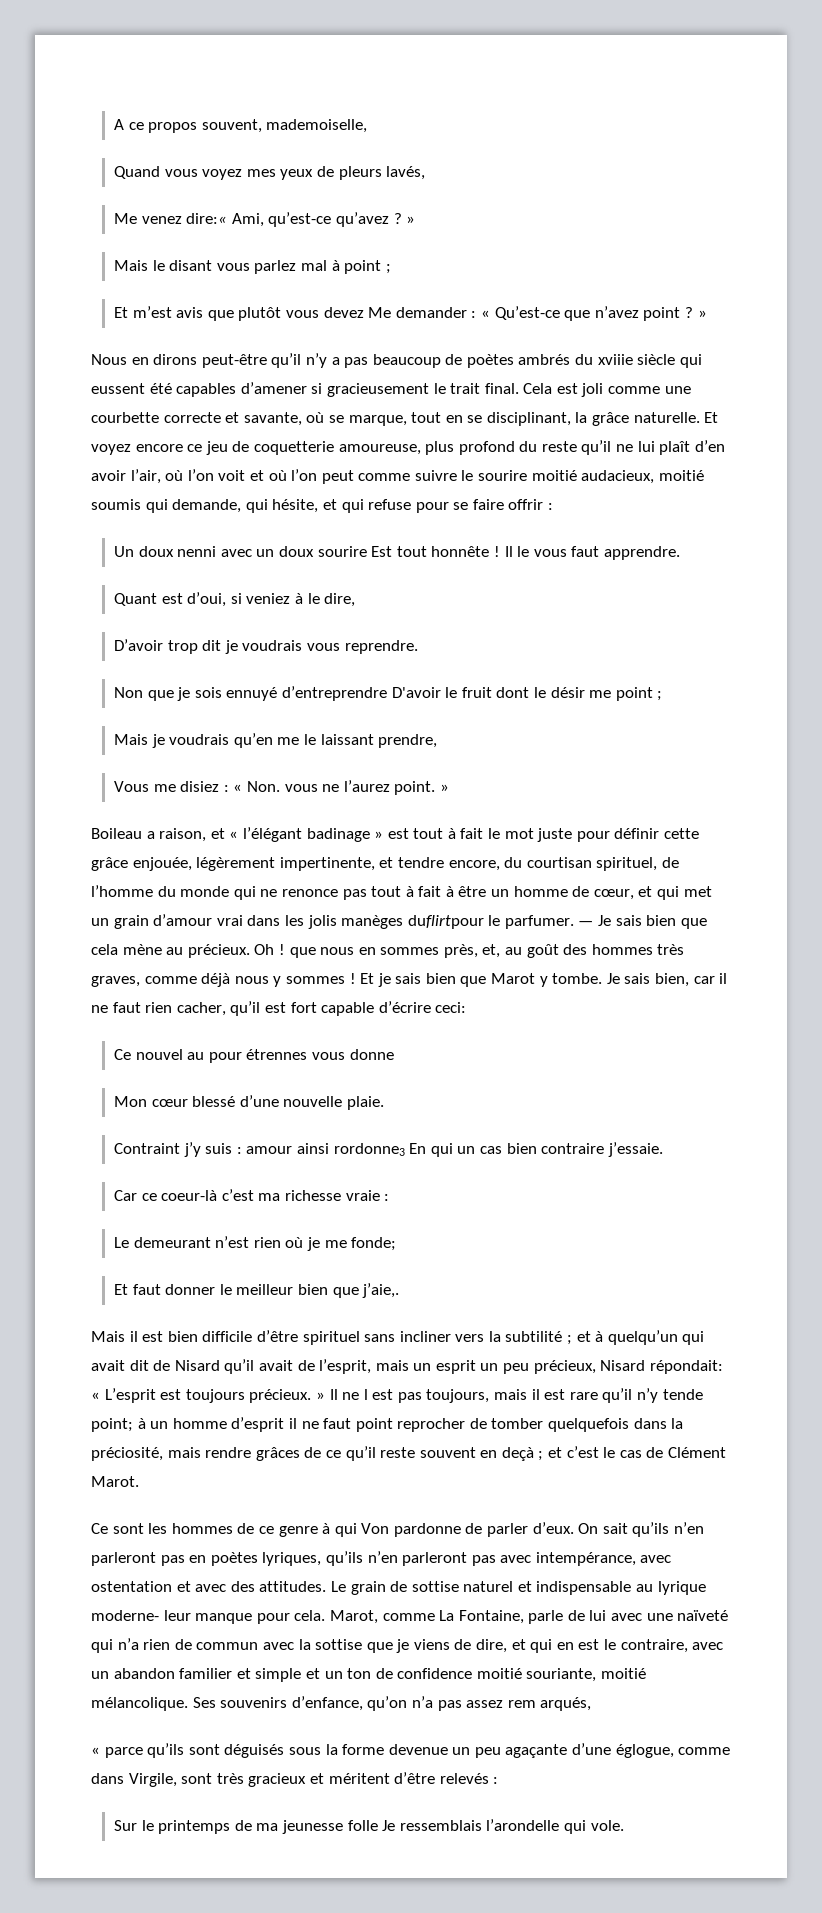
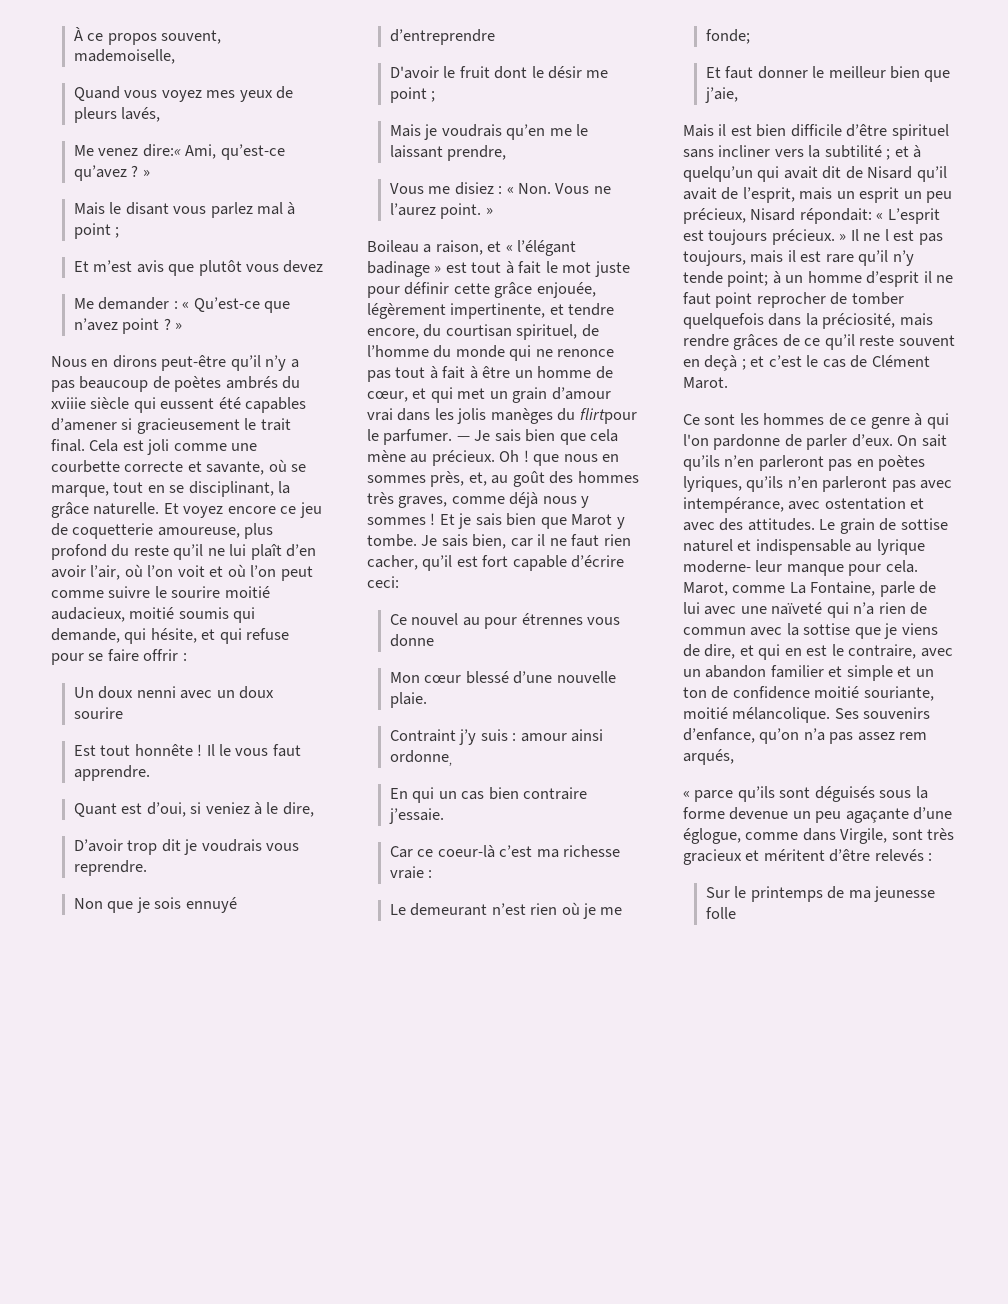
- A ce propos souvent, mademoiselle,
+ À ce propos souvent, mademoiselle,
- Et m’est avis que plutôt vous devez Me demander : « Qu’est-ce que n’avez point ? »
+ Et m’est avis que plutôt vous devez
+ Me demander : « Qu’est-ce que n’avez point ? »
- Un doux nenni avec un doux sourire Est tout honnête !
+ Un doux nenni avec un doux sourire
+ Est tout honnête !
- Non que je sois ennuyé d’entreprendre D'avoir le fruit dont le désir me point ;
+ Non que je sois ennuyé d’entreprendre
+ D'avoir le fruit dont le désir me point ;
- Vous me disiez : « Non. vous ne l’aurez point. »
+ Vous me disiez : « Non. Vous ne l’aurez point. »
- Boileau a raison, et « l’élégant badinage » est tout à fait le mot juste pour définir cette grâce enjouée, légèrement impertinente, et tendre encore, du courtisan spirituel, de l’homme du monde qui ne renonce pas tout à fait à être un homme de cœur, et qui met un grain d’amour vrai dans les jolis manèges duflirtpour le parfumer.
+ Boileau a raison, et « l’élégant badinage » est tout à fait le mot juste pour définir cette grâce enjouée, légèrement impertinente, et tendre encore, du courtisan spirituel, de l’homme du monde qui ne renonce pas tout à fait à être un homme de cœur, et qui met un grain d’amour vrai dans les jolis manèges du flirtpour le parfumer.
- Contraint j’y suis : amour ainsi rordonne3 En qui un cas bien contraire j’essaie.
+ Contraint j’y suis : amour ainsi ordonne,
+ En qui un cas bien contraire j’essaie.
- Et faut donner le meilleur bien que j’aie,.
+ Et faut donner le meilleur bien que j’aie,
- Ce sont les hommes de ce genre à qui Von pardonne de parler d’eux.
+ Ce sont les hommes de ce genre à qui l'on pardonne de parler d’eux.
- Sur le printemps de ma jeunesse folle Je ressemblais l’arondelle qui vole.
+ Sur le printemps de ma jeunesse folle

